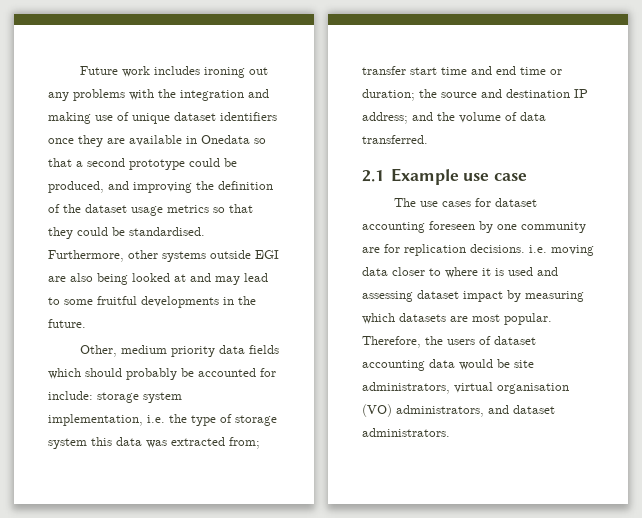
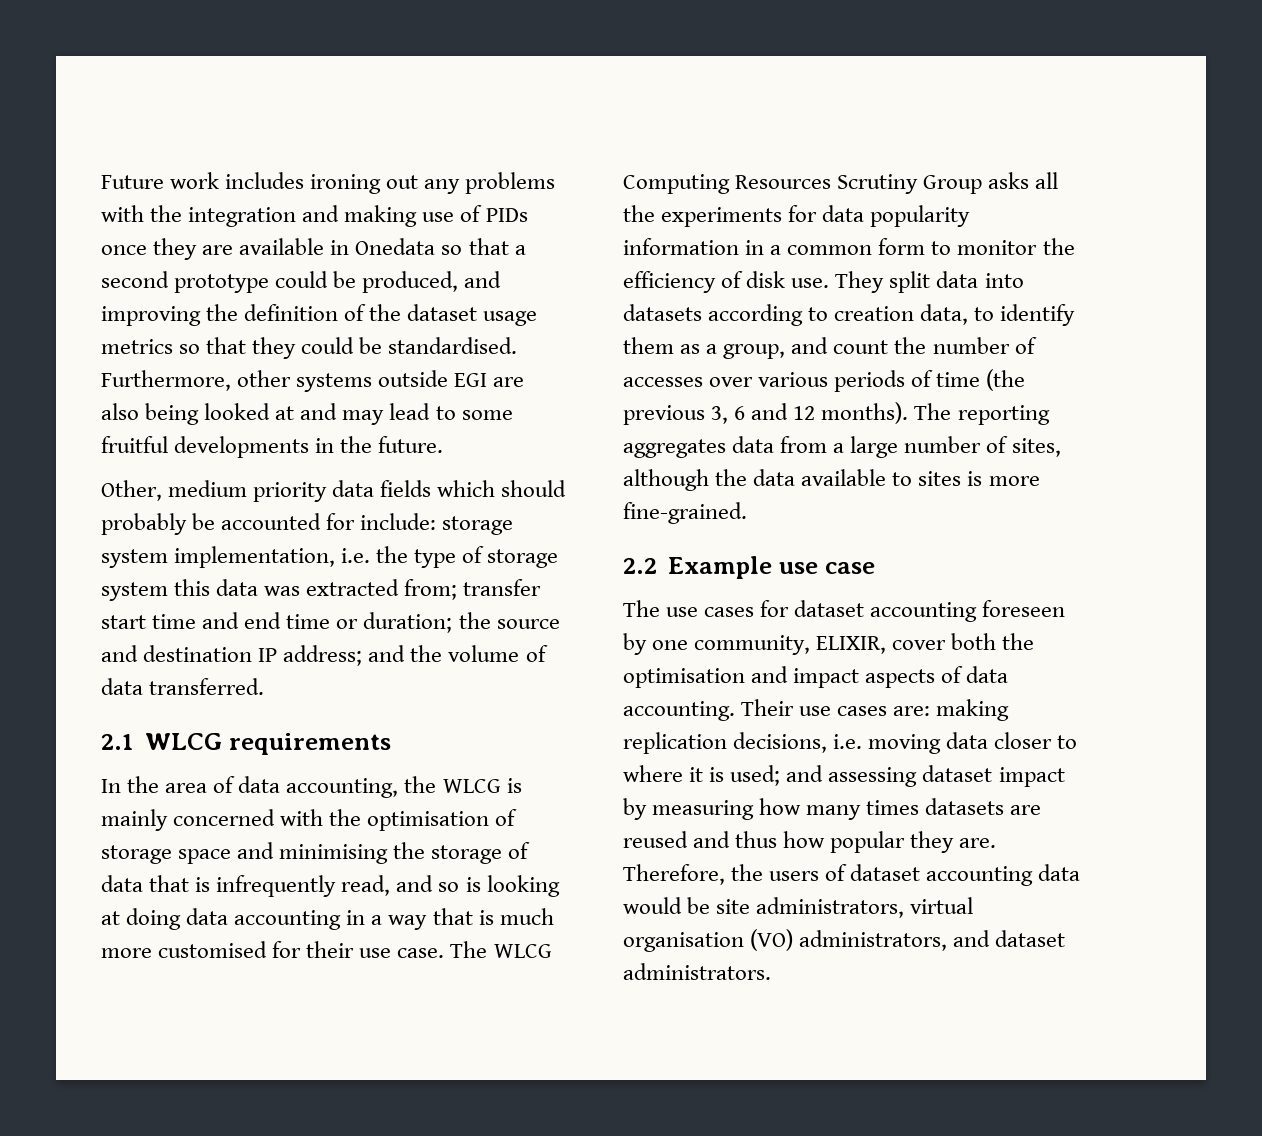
- Future work includes ironing out any problems with the integration and making use of unique dataset identifiers once they are available in Onedata so that a second prototype could be produced, and improving the definition of the dataset usage metrics so that they could be standardised.
+ Future work includes ironing out any problems with the integration and making use of PIDs once they are available in Onedata so that a second prototype could be produced, and improving the definition of the dataset usage metrics so that they could be standardised.
- 2.1 Example use case
+ 2.1 WLCG requirements
+ In the area of data accounting, the WLCG is mainly concerned with the optimisation of storage space and minimising the storage of data that is infrequently read, and so is looking at doing data accounting in a way that is much more customised for their use case. The WLCG Computing Resources Scrutiny Group asks all the experiments for data popularity information in a common form to monitor the efficiency of disk use. They split data into datasets according to creation data, to identify them as a group, and count the number of accesses over various periods of time (the previous 3, 6 and 12 months). The reporting aggregates data from a large number of sites, although the data available to sites is more fine-grained.
+ 2.2 Example use case
- The use cases for dataset accounting foreseen by one community are for replication decisions. i.e. moving data closer to where it is used and assessing dataset impact by measuring which datasets are most popular.
+ The use cases for dataset accounting foreseen by one community, ELIXIR, cover both the optimisation and impact aspects of data accounting. Their use cases are: making replication decisions, i.e. moving data closer to where it is used; and assessing dataset impact by measuring how many times datasets are reused and thus how popular they are.

